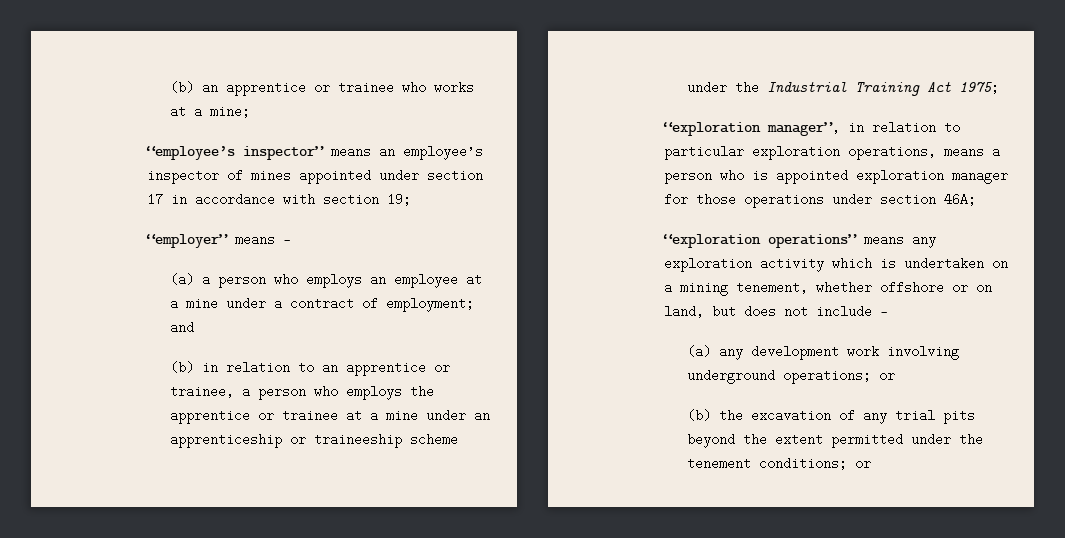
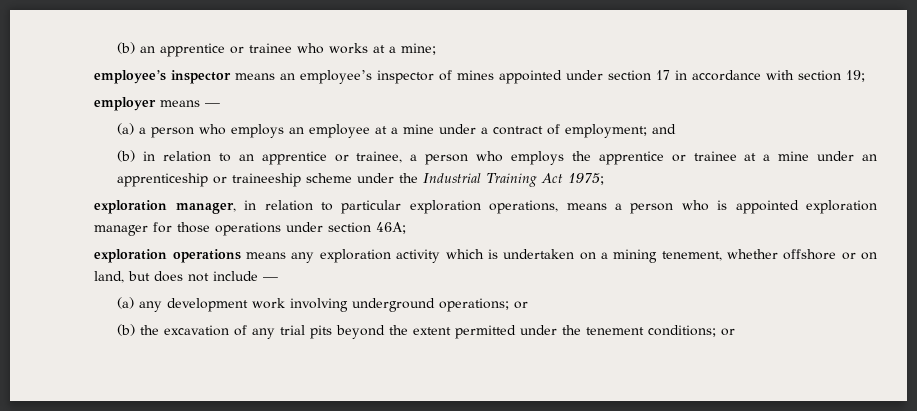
- “employee’s inspector” means an employee’s inspector of mines appointed under section 17 in accordance with section 19;
+ employee’s inspector means an employee’s inspector of mines appointed under section 17 in accordance with section 19;
- “employer” means —
+ employer means —
- “exploration manager”, in relation to particular exploration operations, means a person who is appointed exploration manager for those operations under section 46A;
+ exploration manager, in relation to particular exploration operations, means a person who is appointed exploration manager for those operations under section 46A;
- “exploration operations” means any exploration activity which is undertaken on a mining tenement, whether offshore or on land, but does not include —
+ exploration operations means any exploration activity which is undertaken on a mining tenement, whether offshore or on land, but does not include —

